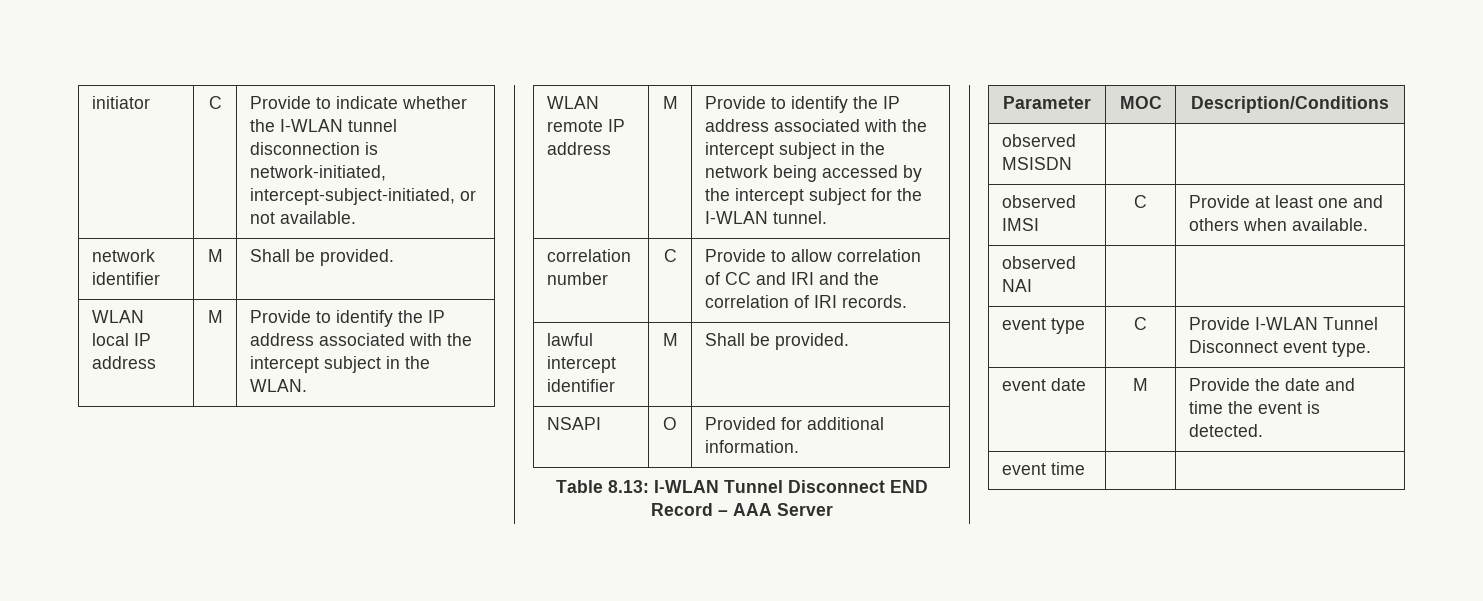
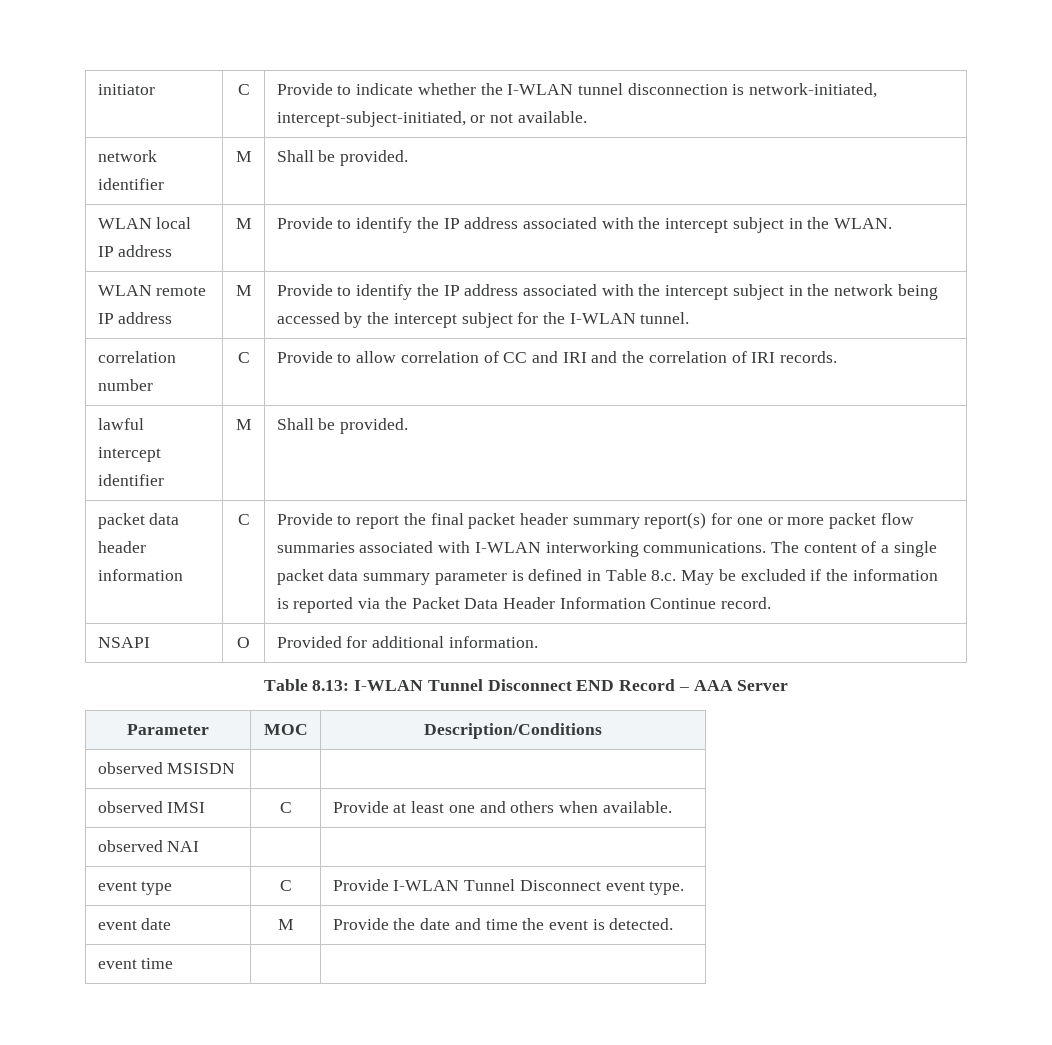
+ packet data header information | C | Provide to report the final packet header summary report(s) for one or more packet flow summaries associated with I-WLAN interworking communications. The content of a single packet data summary parameter is defined in Table 8.c. May be excluded if the information is reported via the Packet Data Header Information Continue record.

